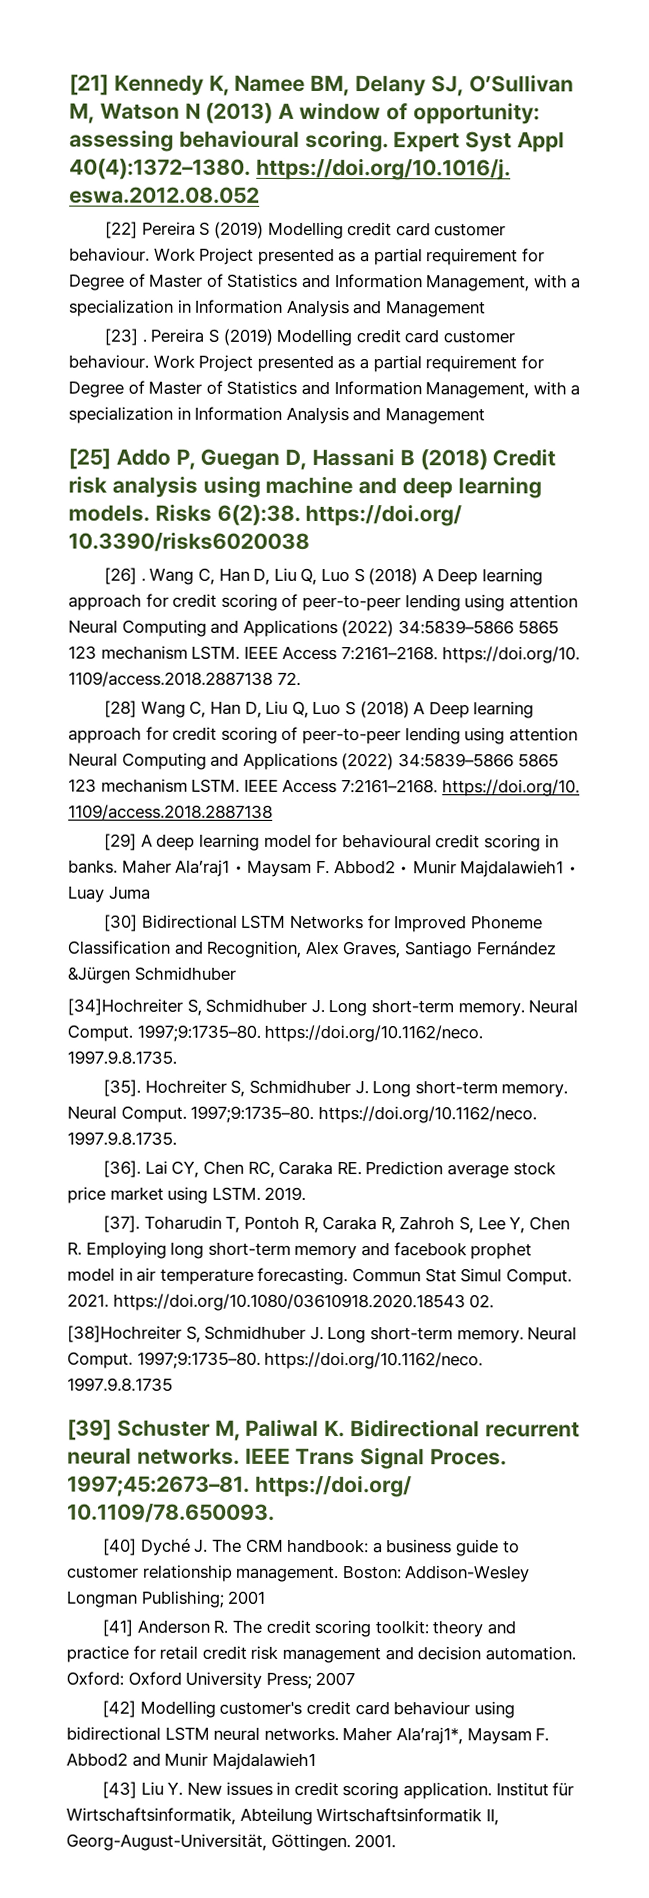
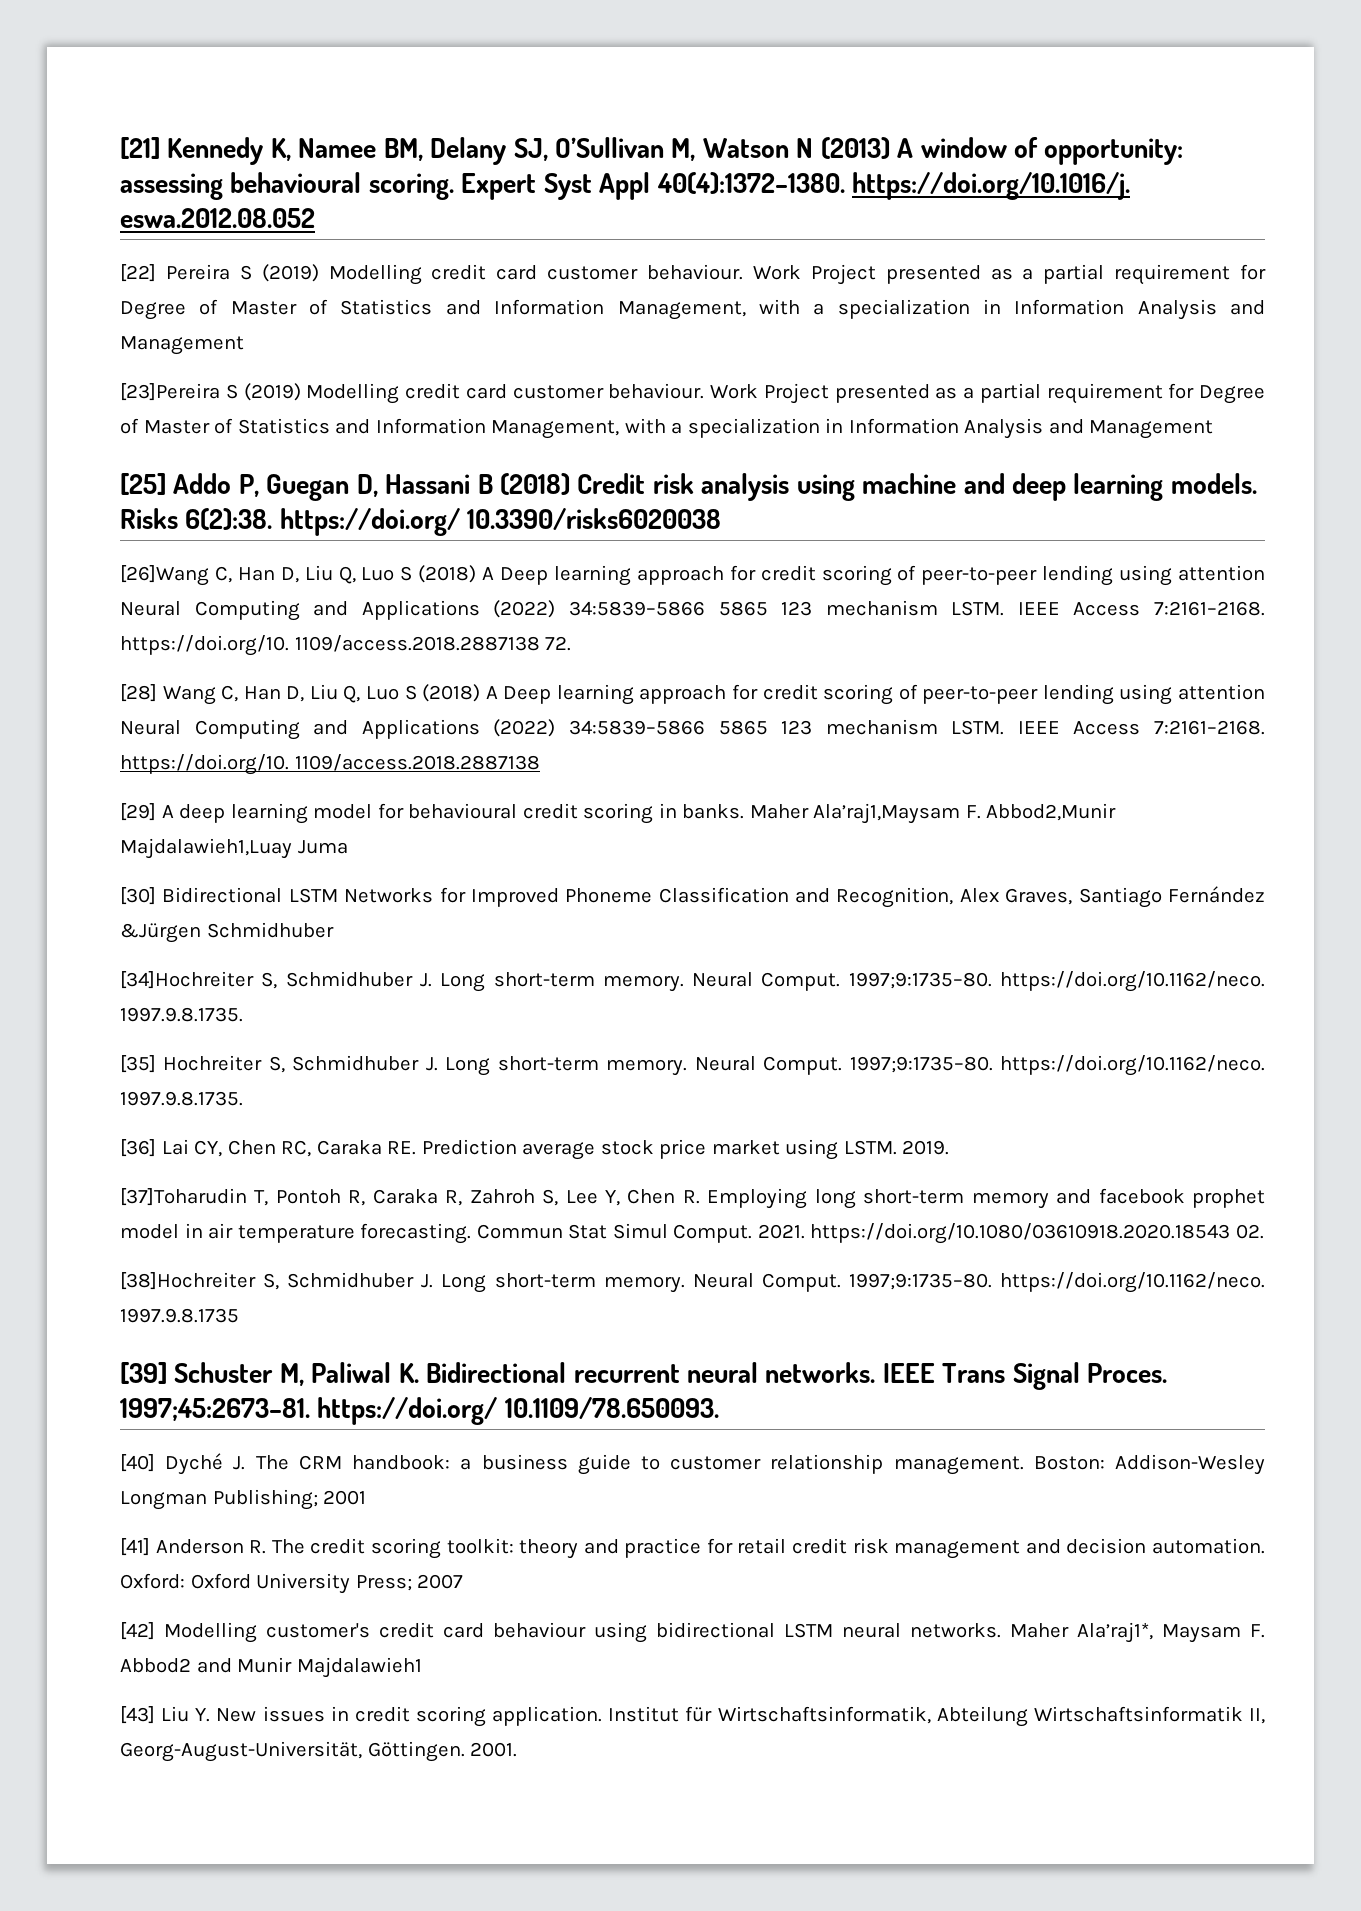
- [23] . Pereira S (2019) Modelling credit card customer behaviour.
+ [23]Pereira S (2019) Modelling credit card customer behaviour.
- [26] . Wang C, Han D, Liu Q, Luo S (2018) A Deep learning approach for credit scoring of peer-to-peer lending using attention Neural Computing and Applications (2022) 34:5839–5866 5865 123 mechanism LSTM.
+ [26]Wang C, Han D, Liu Q, Luo S (2018) A Deep learning approach for credit scoring of peer-to-peer lending using attention Neural Computing and Applications (2022) 34:5839–5866 5865 123 mechanism LSTM.
- Maher Ala’raj1 • Maysam F. Abbod2 • Munir Majdalawieh1 • Luay Juma
+ Maher Ala’raj1,Maysam F. Abbod2,Munir Majdalawieh1,Luay Juma
- [35]. Hochreiter S, Schmidhuber J. Long short-term memory.
+ [35] Hochreiter S, Schmidhuber J. Long short-term memory.
- [36]. Lai CY, Chen RC, Caraka RE. Prediction average stock price market using LSTM.
+ [36] Lai CY, Chen RC, Caraka RE. Prediction average stock price market using LSTM.
- [37]. Toharudin T, Pontoh R, Caraka R, Zahroh S, Lee Y, Chen R. Employing long short-term memory and facebook prophet model in air temperature forecasting.
+ [37]Toharudin T, Pontoh R, Caraka R, Zahroh S, Lee Y, Chen R. Employing long short-term memory and facebook prophet model in air temperature forecasting.

